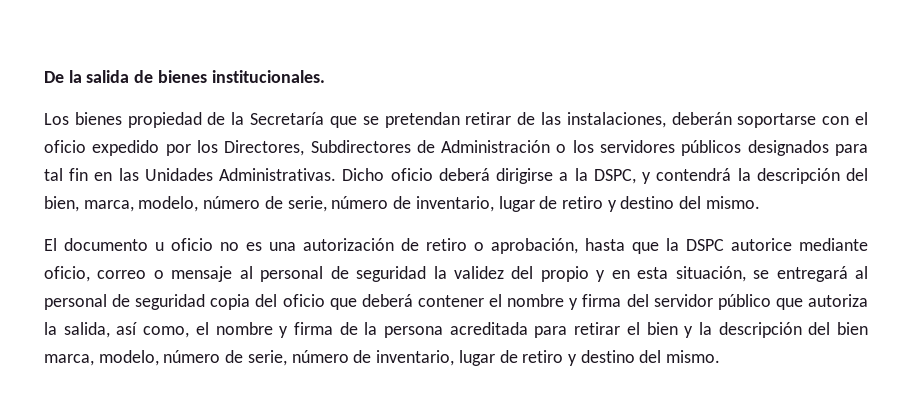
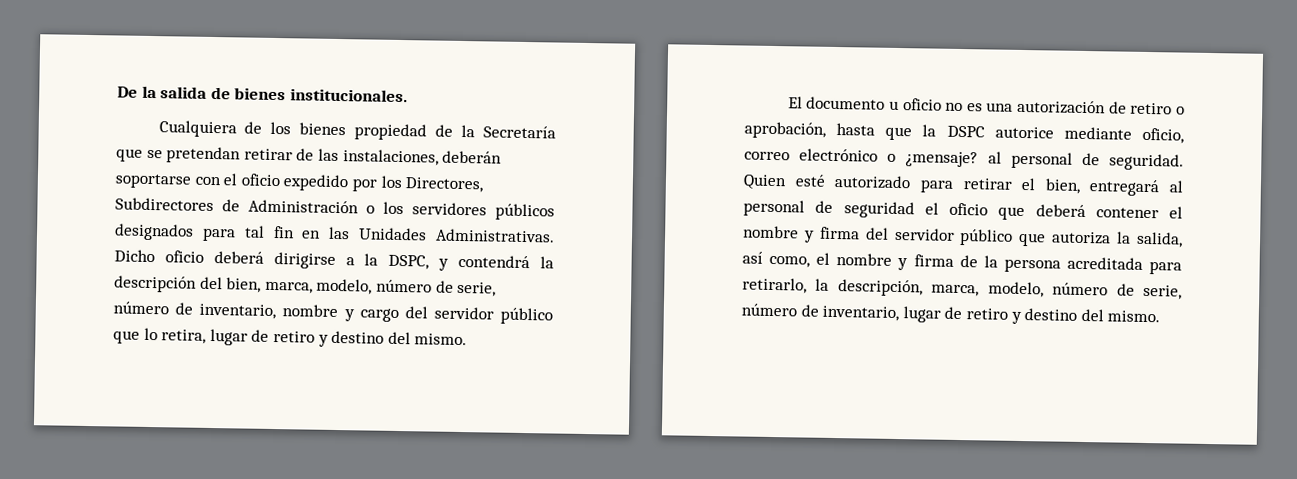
- Los bienes propiedad de la Secretaría que se pretendan retirar de las instalaciones, deberán soportarse con el oficio expedido por los Directores, Subdirectores de Administración o los servidores públicos designados para tal fin en las Unidades Administrativas.
+ Cualquiera de los bienes propiedad de la Secretaría que se pretendan retirar de las instalaciones, deberán soportarse con el oficio expedido por los Directores, Subdirectores de Administración o los servidores públicos designados para tal fin en las Unidades Administrativas.
- Dicho oficio deberá dirigirse a la DSPC, y contendrá la descripción del bien, marca, modelo, número de serie, número de inventario, lugar de retiro y destino del mismo.
+ Dicho oficio deberá dirigirse a la DSPC, y contendrá la descripción del bien, marca, modelo, número de serie, número de inventario, nombre y cargo del servidor público que lo retira, lugar de retiro y destino del mismo.
- El documento u oficio no es una autorización de retiro o aprobación, hasta que la DSPC autorice mediante oficio, correo o mensaje al personal de seguridad la validez del propio y en esta situación, se entregará al personal de seguridad copia del oficio que deberá contener el nombre y firma del servidor público que autoriza la salida, así como, el nombre y firma de la persona acreditada para retirar el bien y la descripción del bien marca, modelo, número de serie, número de inventario, lugar de retiro y destino del mismo.
+ El documento u oficio no es una autorización de retiro o aprobación, hasta que la DSPC autorice mediante oficio, correo electrónico o ¿mensaje? al personal de seguridad. Quien esté autorizado para retirar el bien, entregará al personal de seguridad el oficio que deberá contener el nombre y firma del servidor público que autoriza la salida, así como, el nombre y firma de la persona acreditada para retirarlo, la descripción, marca, modelo, número de serie, número de inventario, lugar de retiro y destino del mismo.

